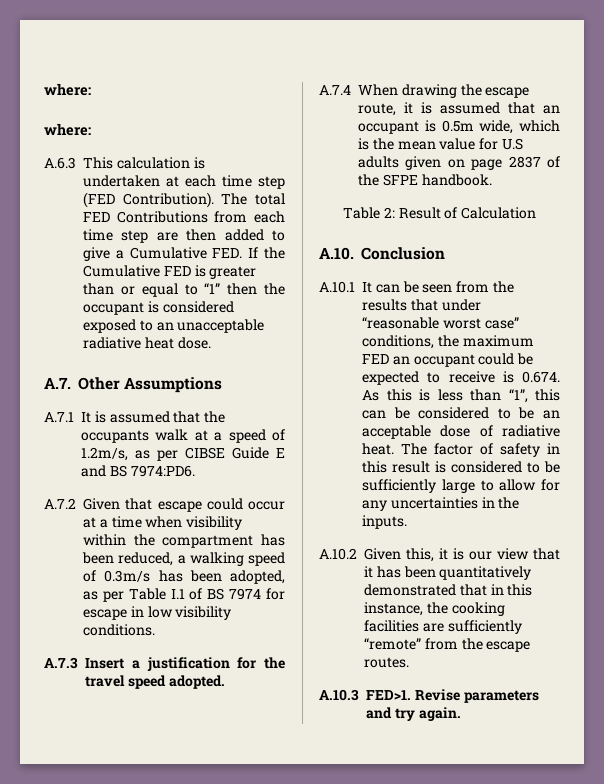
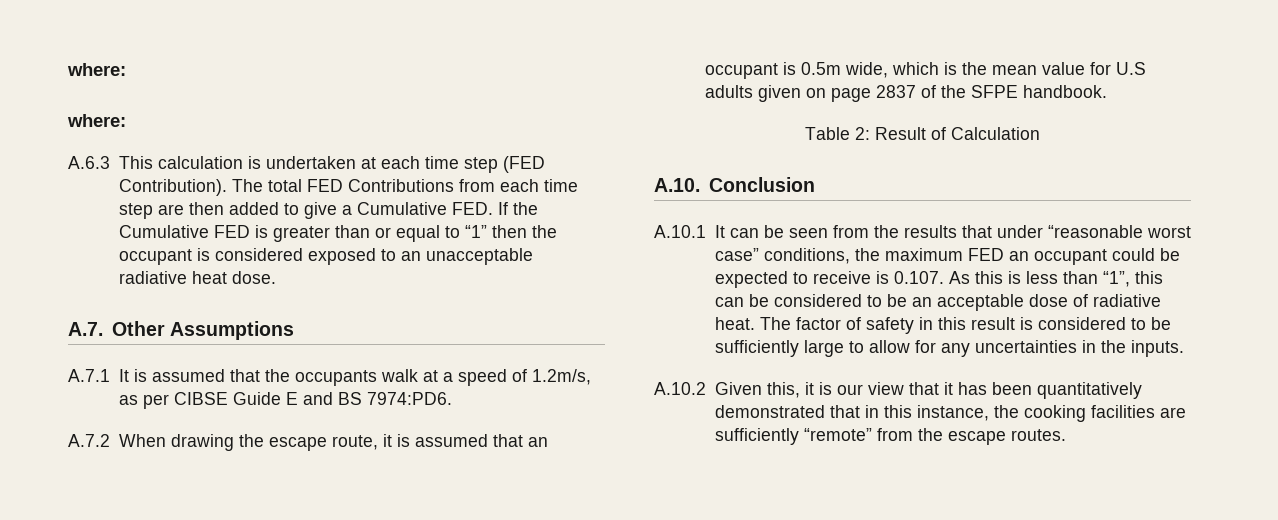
- A.7.2 Given that escape could occur at a time when visibility within the compartment has been reduced, a walking speed of 0.3m/s has been adopted, as per Table I.1 of BS 7974 for escape in low visibility conditions.
- A.7.3 Insert a justification for the travel speed adopted.
- A.7.4 When drawing the escape route, it is assumed that an occupant is 0.5m wide, which is the mean value for U.S adults given on page 2837 of the SFPE handbook.
+ A.7.2 When drawing the escape route, it is assumed that an occupant is 0.5m wide, which is the mean value for U.S adults given on page 2837 of the SFPE handbook.
- A.10.1 It can be seen from the results that under “reasonable worst case” conditions, the maximum FED an occupant could be expected to receive is 0.674. As this is less than “1”, this can be considered to be an acceptable dose of radiative heat.
+ A.10.1 It can be seen from the results that under “reasonable worst case” conditions, the maximum FED an occupant could be expected to receive is 0.107. As this is less than “1”, this can be considered to be an acceptable dose of radiative heat.
- A.10.3 FED>1. Revise parameters and try again.

